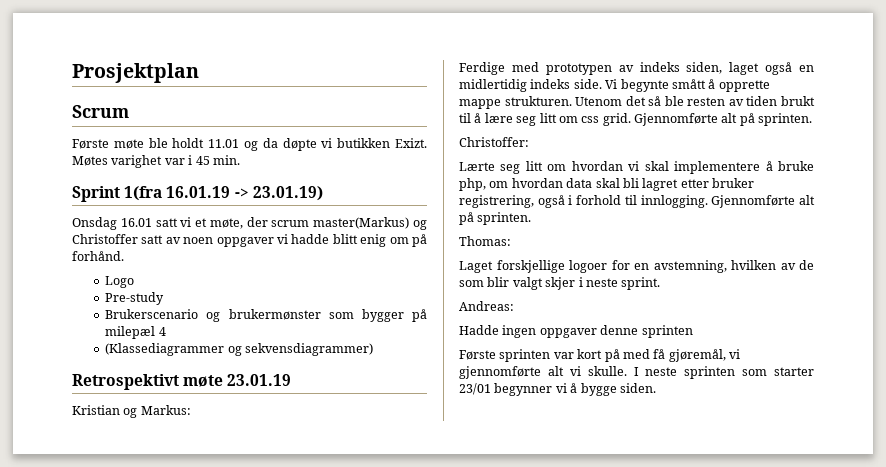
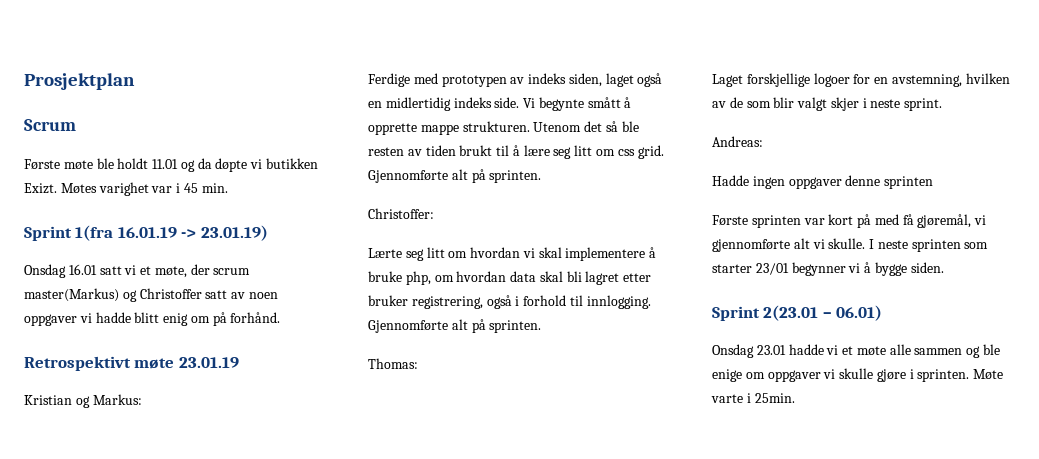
- Logo
- Pre-study
- Brukerscenario og brukermønster som bygger på milepæl 4
- (Klassediagrammer og sekvensdiagrammer)
+ Sprint 2(23.01 – 06.01)
+ Onsdag 23.01 hadde vi et møte alle sammen og ble enige om oppgaver vi skulle gjøre i sprinten. Møte varte i 25min.

